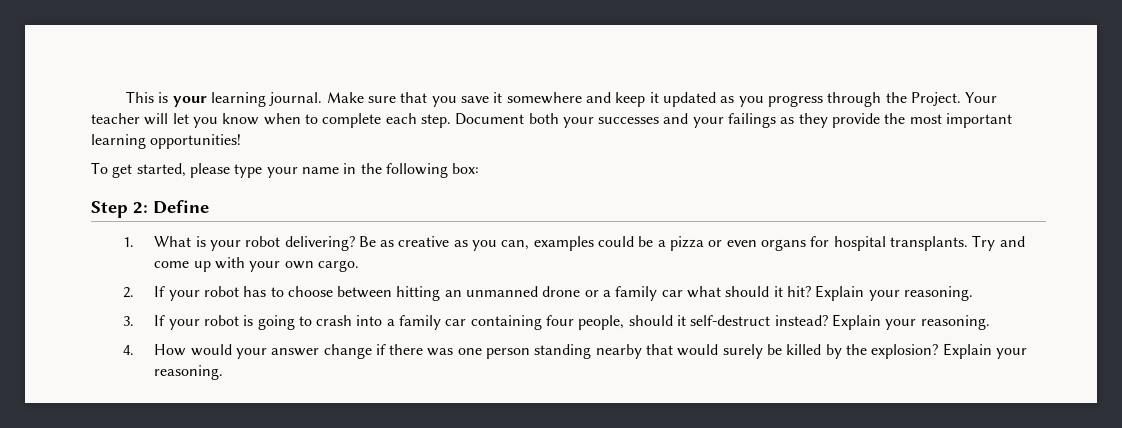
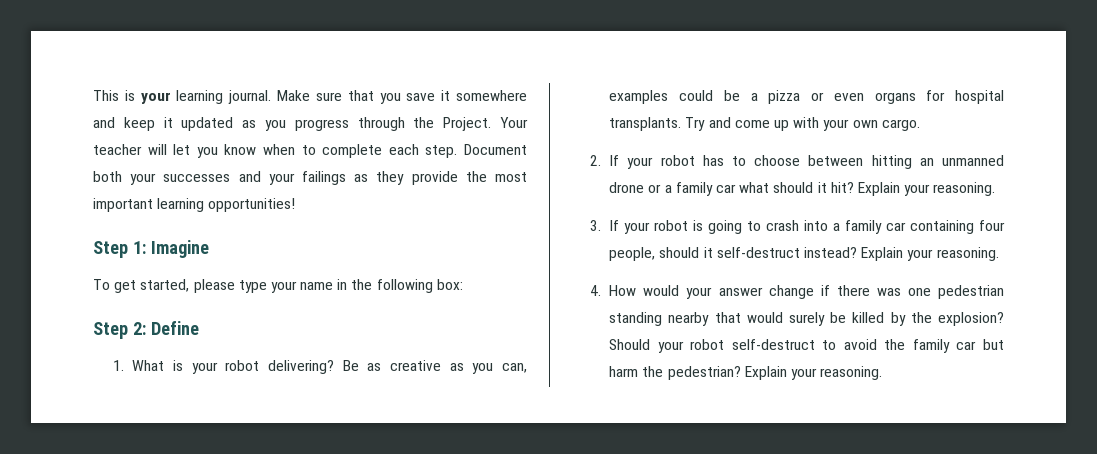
+ Step 1: Imagine
- 4. How would your answer change if there was one person standing nearby that would surely be killed by the explosion?
+ 4. How would your answer change if there was one pedestrian standing nearby that would surely be killed by the explosion?
+ Should your robot self-destruct to avoid the family car but harm the pedestrian?

